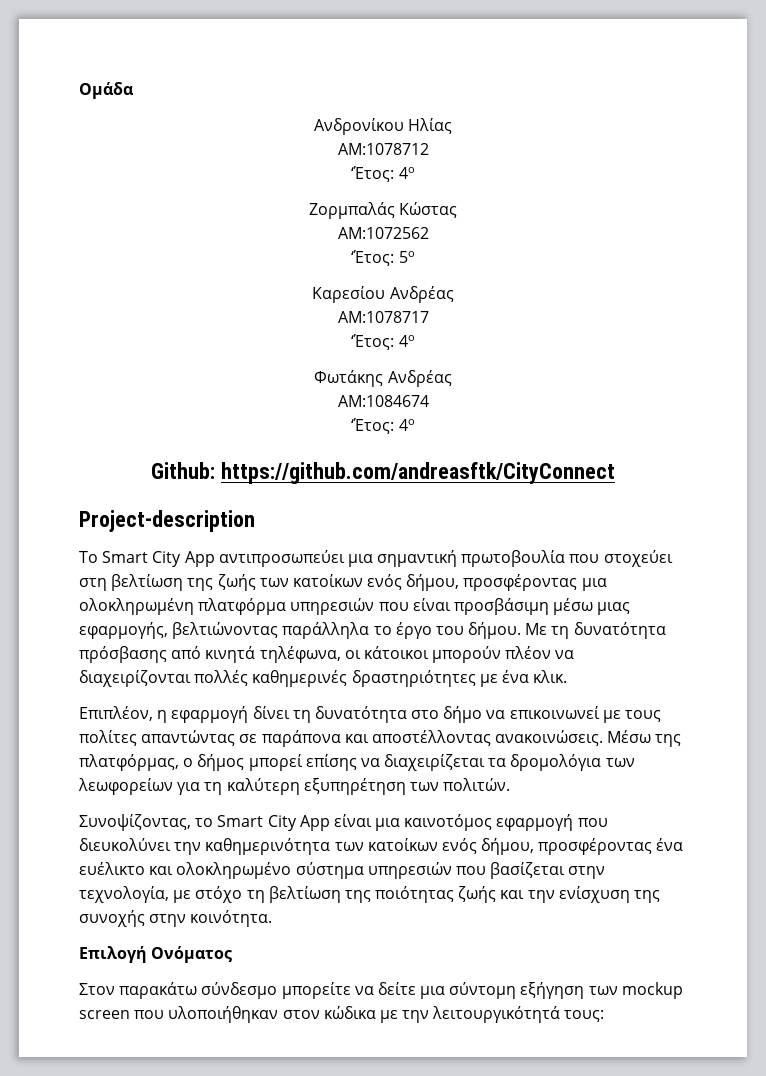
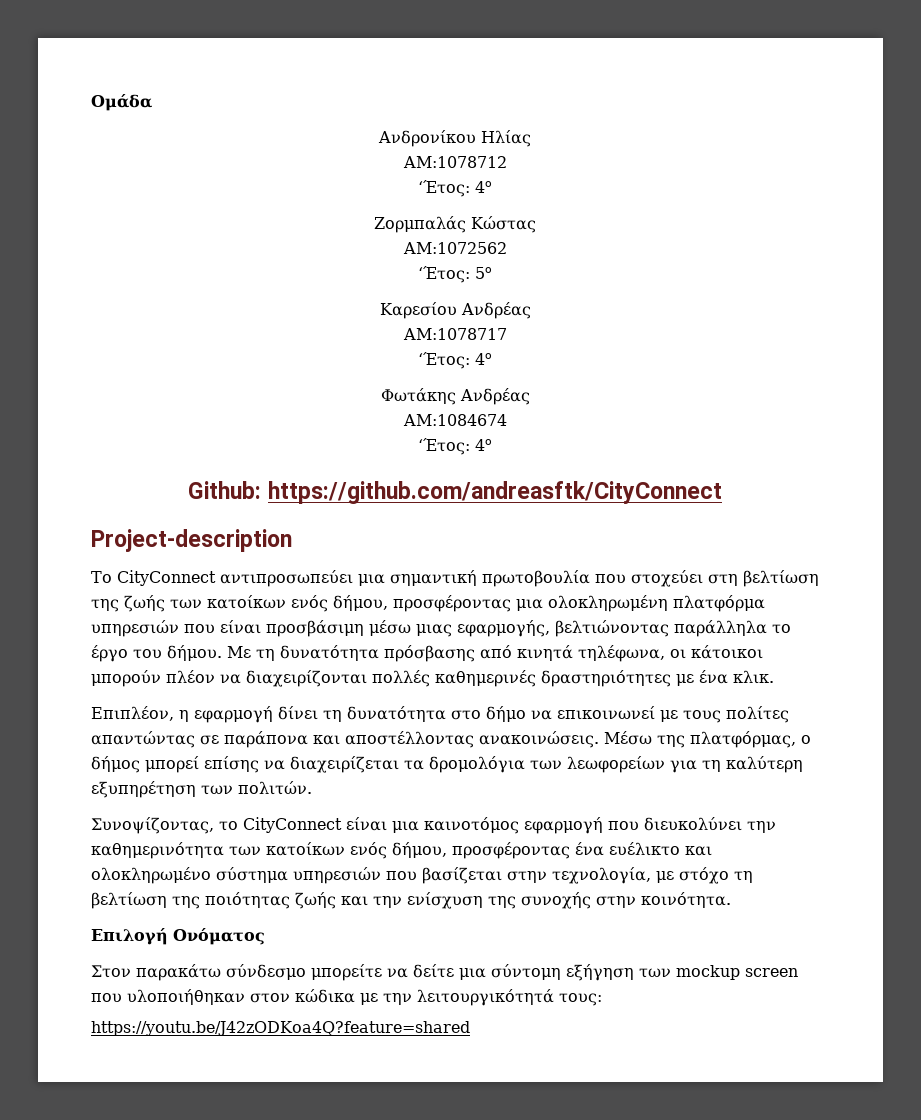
- Το Smart City App αντιπροσωπεύει μια σημαντική πρωτοβουλία που στοχεύει στη βελτίωση της ζωής των κατοίκων ενός δήμου, προσφέροντας μια ολοκληρωμένη πλατφόρμα υπηρεσιών που είναι προσβάσιμη μέσω μιας εφαρμογής, βελτιώνοντας παράλληλα το έργο του δήμου.
+ Το CityConnect αντιπροσωπεύει μια σημαντική πρωτοβουλία που στοχεύει στη βελτίωση της ζωής των κατοίκων ενός δήμου, προσφέροντας μια ολοκληρωμένη πλατφόρμα υπηρεσιών που είναι προσβάσιμη μέσω μιας εφαρμογής, βελτιώνοντας παράλληλα το έργο του δήμου.
- Συνοψίζοντας, το Smart City App είναι μια καινοτόμος εφαρμογή που διευκολύνει την καθημερινότητα των κατοίκων ενός δήμου, προσφέροντας ένα ευέλικτο και ολοκληρωμένο σύστημα υπηρεσιών που βασίζεται στην τεχνολογία, με στόχο τη βελτίωση της ποιότητας ζωής και την ενίσχυση της συνοχής στην κοινότητα.
+ Συνοψίζοντας, το CityConnect είναι μια καινοτόμος εφαρμογή που διευκολύνει την καθημερινότητα των κατοίκων ενός δήμου, προσφέροντας ένα ευέλικτο και ολοκληρωμένο σύστημα υπηρεσιών που βασίζεται στην τεχνολογία, με στόχο τη βελτίωση της ποιότητας ζωής και την ενίσχυση της συνοχής στην κοινότητα.
+ https://youtu.be/J42zODKoa4Q?feature=shared

